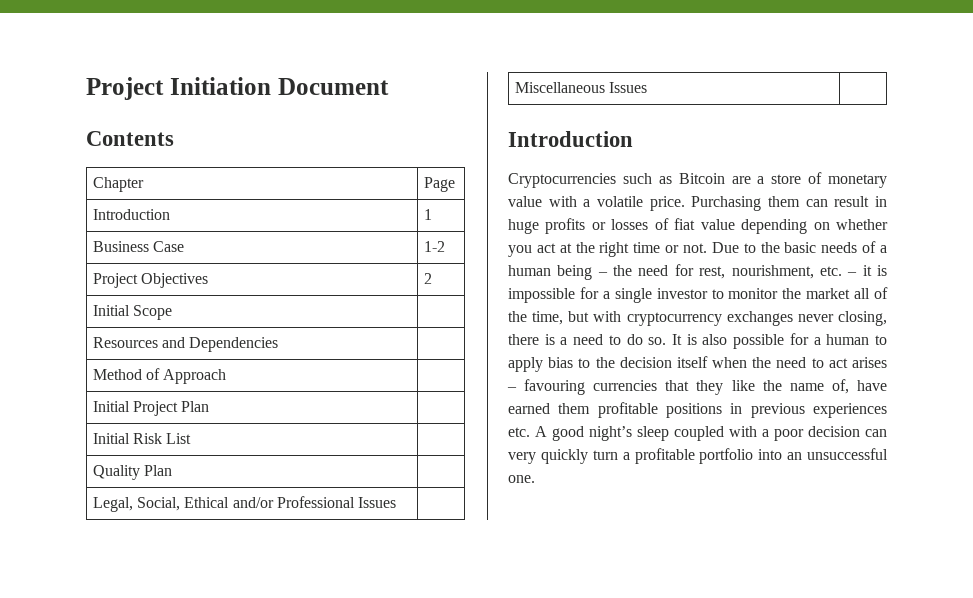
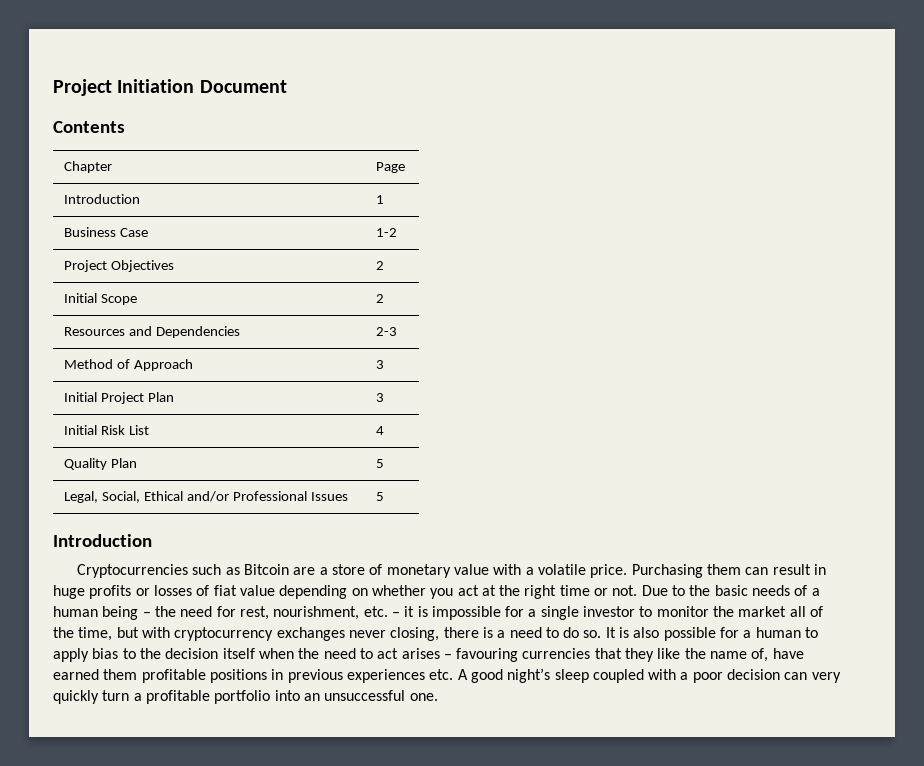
- Initial Scope |
+ Initial Scope | 2
- Resources and Dependencies |
+ Resources and Dependencies | 2-3
- Method of Approach |
+ Method of Approach | 3
- Initial Project Plan |
+ Initial Project Plan | 3
- Initial Risk List |
+ Initial Risk List | 4
- Quality Plan |
+ Quality Plan | 5
- Legal, Social, Ethical and/or Professional Issues |
- Miscellaneous Issues |
+ Legal, Social, Ethical and/or Professional Issues | 5

